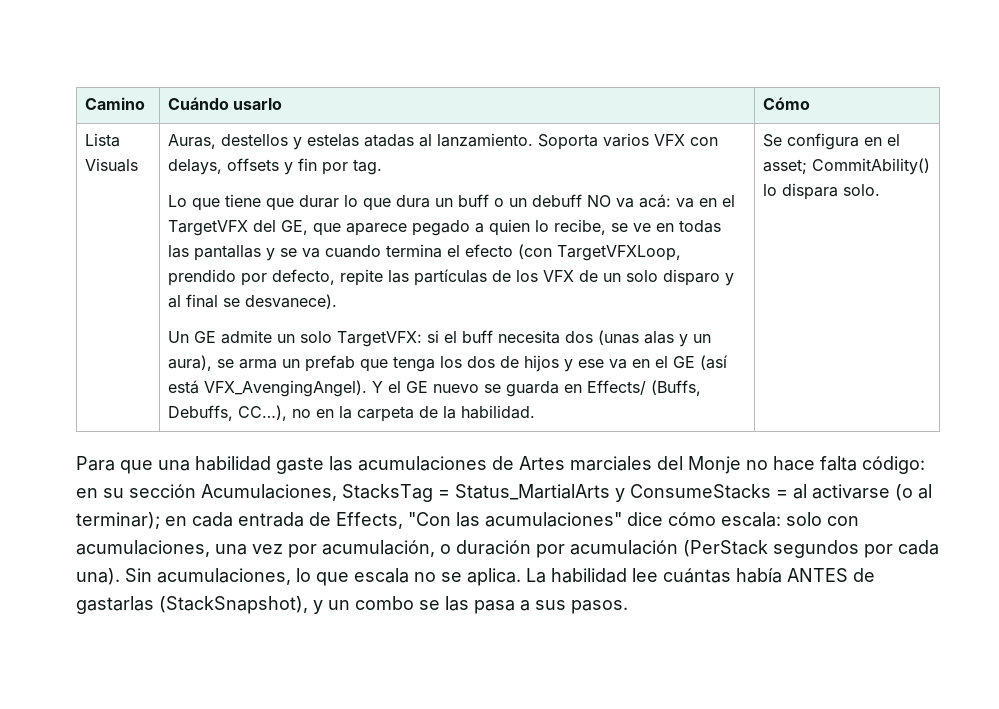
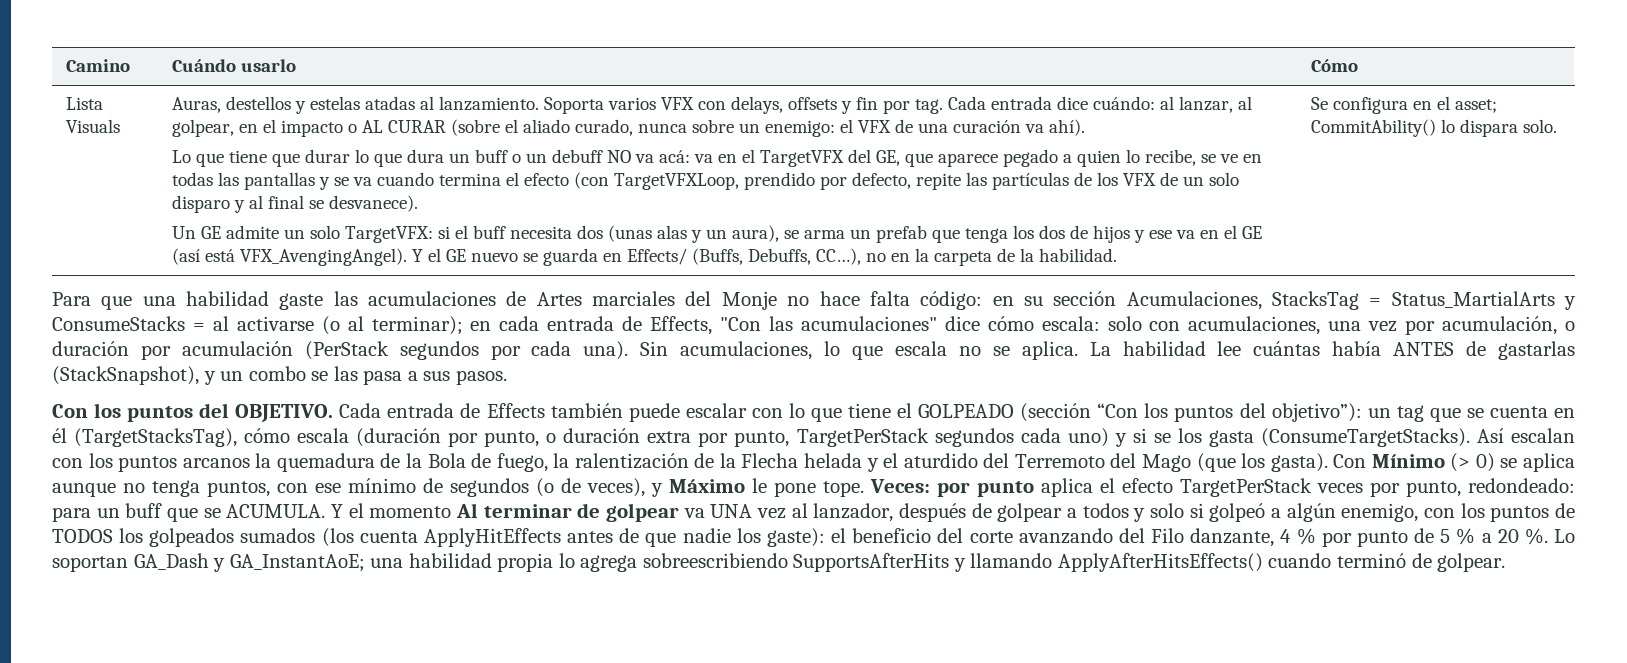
+ Cada entrada dice cuándo: al lanzar, al golpear, en el impacto o AL CURAR (sobre el aliado curado, nunca sobre un enemigo: el VFX de una curación va ahí).
+ Con los puntos del OBJETIVO. Cada entrada de Effects también puede escalar con lo que tiene el GOLPEADO (sección “Con los puntos del objetivo”): un tag que se cuenta en él (TargetStacksTag), cómo escala (duración por punto, o duración extra por punto, TargetPerStack segundos cada uno) y si se los gasta (ConsumeTargetStacks). Así escalan con los puntos arcanos la quemadura de la Bola de fuego, la ralentización de la Flecha helada y el aturdido del Terremoto del Mago (que los gasta). Con Mínimo (> 0) se aplica aunque no tenga puntos, con ese mínimo de segundos (o de veces), y Máximo le pone tope. Veces: por punto aplica el efecto TargetPerStack veces por punto, redondeado: para un buff que se ACUMULA. Y el momento Al terminar de golpear va UNA vez al lanzador, después de golpear a todos y solo si golpeó a algún enemigo, con los puntos de TODOS los golpeados sumados (los cuenta ApplyHitEffects antes de que nadie los gaste): el beneficio del corte avanzando del Filo danzante, 4 % por punto de 5 % a 20 %. Lo soportan GA_Dash y GA_InstantAoE; una habilidad propia lo agrega sobreescribiendo SupportsAfterHits y llamando ApplyAfterHitsEffects() cuando terminó de golpear.

